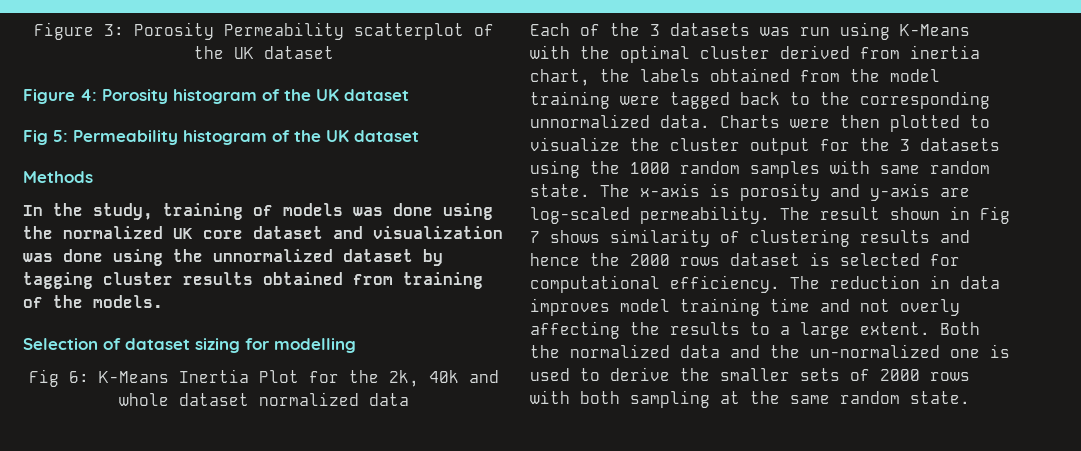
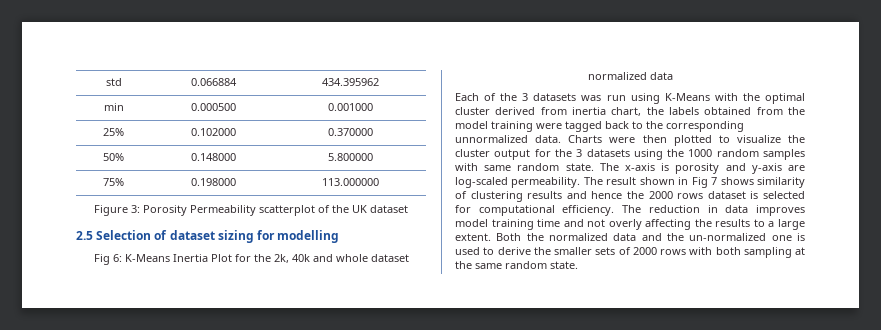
+ std | 0.066884 | 434.395962
+ min | 0.000500 | 0.001000
+ 25% | 0.102000 | 0.370000
+ 50% | 0.148000 | 5.800000
+ 75% | 0.198000 | 113.000000
- Figure 4: Porosity histogram of the UK dataset
- Fig 5: Permeability histogram of the UK dataset
- Methods
- In the study, training of models was done using the normalized UK core dataset and visualization was done using the unnormalized dataset by tagging cluster results obtained from training of the models.
- Selection of dataset sizing for modelling
+ 2.5 Selection of dataset sizing for modelling

